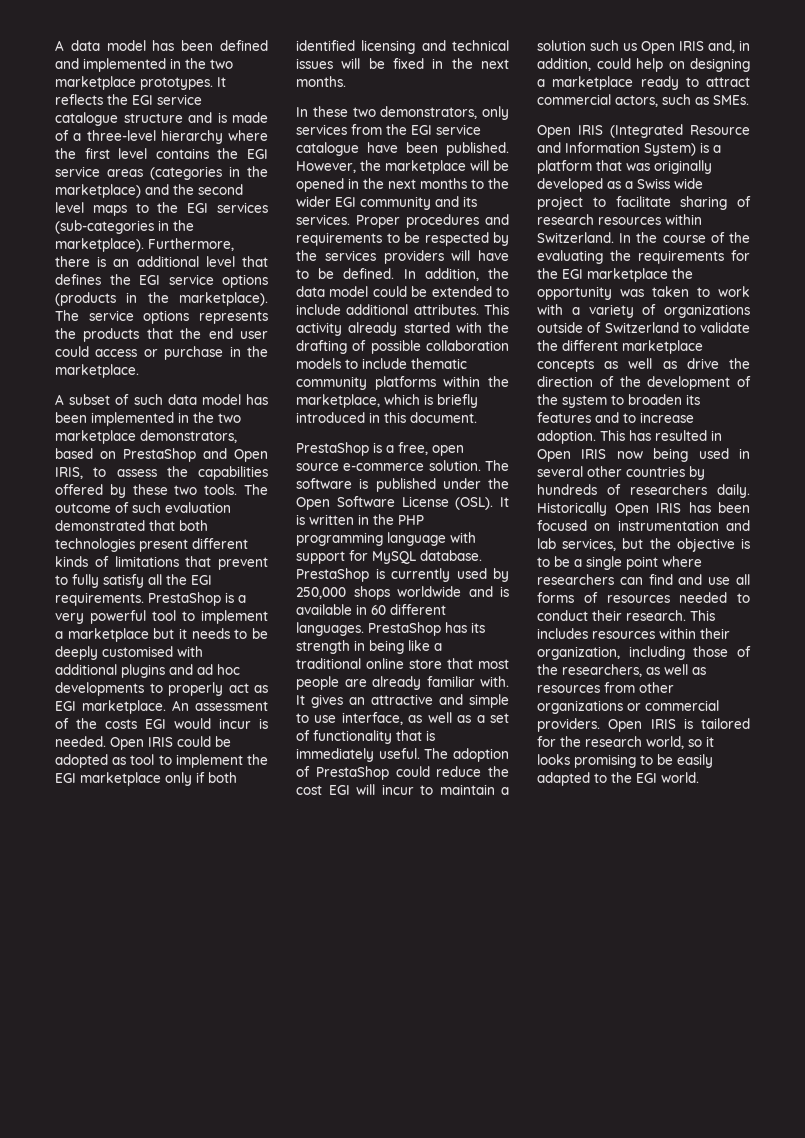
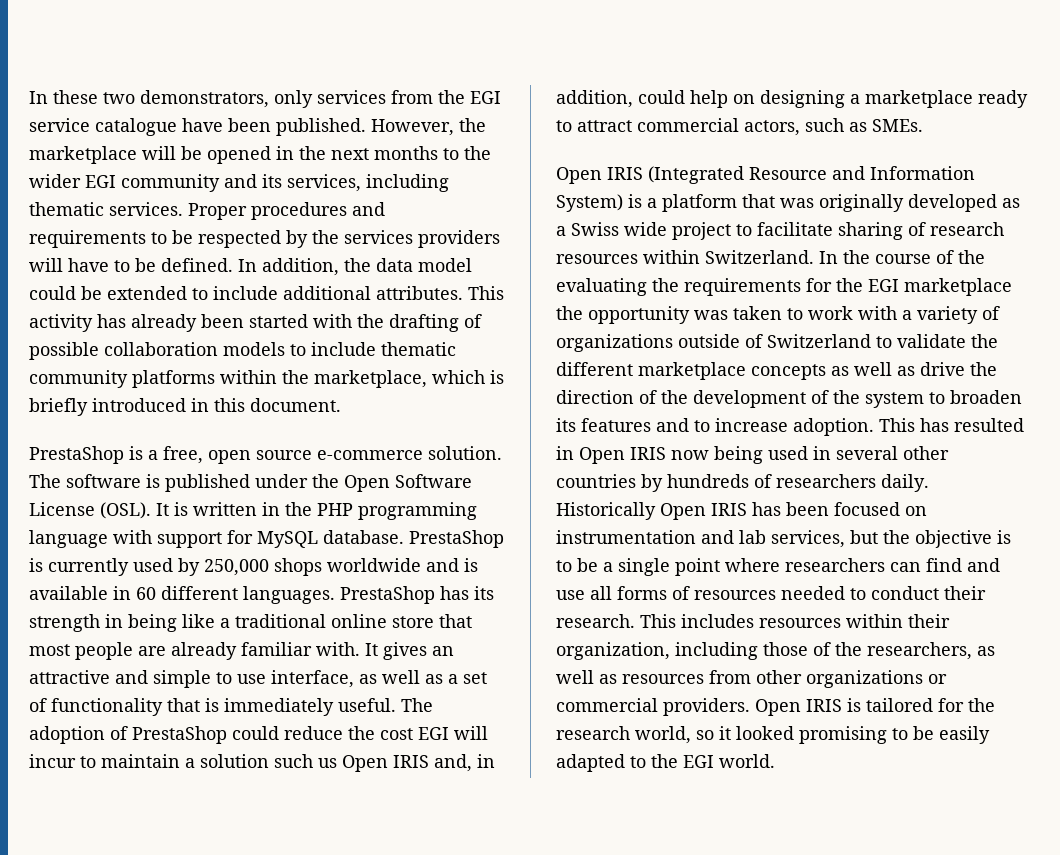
- A data model has been defined and implemented in the two marketplace prototypes. It reflects the EGI service catalogue structure and is made of a three-level hierarchy where the first level contains the EGI service areas (categories in the marketplace) and the second level maps to the EGI services (sub-categories in the marketplace). Furthermore, there is an additional level that defines the EGI service options (products in the marketplace). The service options represents the products that the end user could access or purchase in the marketplace.
- A subset of such data model has been implemented in the two marketplace demonstrators, based on PrestaShop and Open IRIS, to assess the capabilities offered by these two tools. The outcome of such evaluation demonstrated that both technologies present different kinds of limitations that prevent to fully satisfy all the EGI requirements. PrestaShop is a very powerful tool to implement a marketplace but it needs to be deeply customised with additional plugins and ad hoc developments to properly act as EGI marketplace. An assessment of the costs EGI would incur is needed. Open IRIS could be adopted as tool to implement the EGI marketplace only if both identified licensing and technical issues will be fixed in the next months.
- However, the marketplace will be opened in the next months to the wider EGI community and its services.
+ However, the marketplace will be opened in the next months to the wider EGI community and its services, including thematic services.
- This activity already started with the drafting of possible collaboration models to include thematic community platforms within the marketplace, which is briefly introduced in this document.
+ This activity has already been started with the drafting of possible collaboration models to include thematic community platforms within the marketplace, which is briefly introduced in this document.
- Open IRIS is tailored for the research world, so it looks promising to be easily adapted to the EGI world.
+ Open IRIS is tailored for the research world, so it looked promising to be easily adapted to the EGI world.

